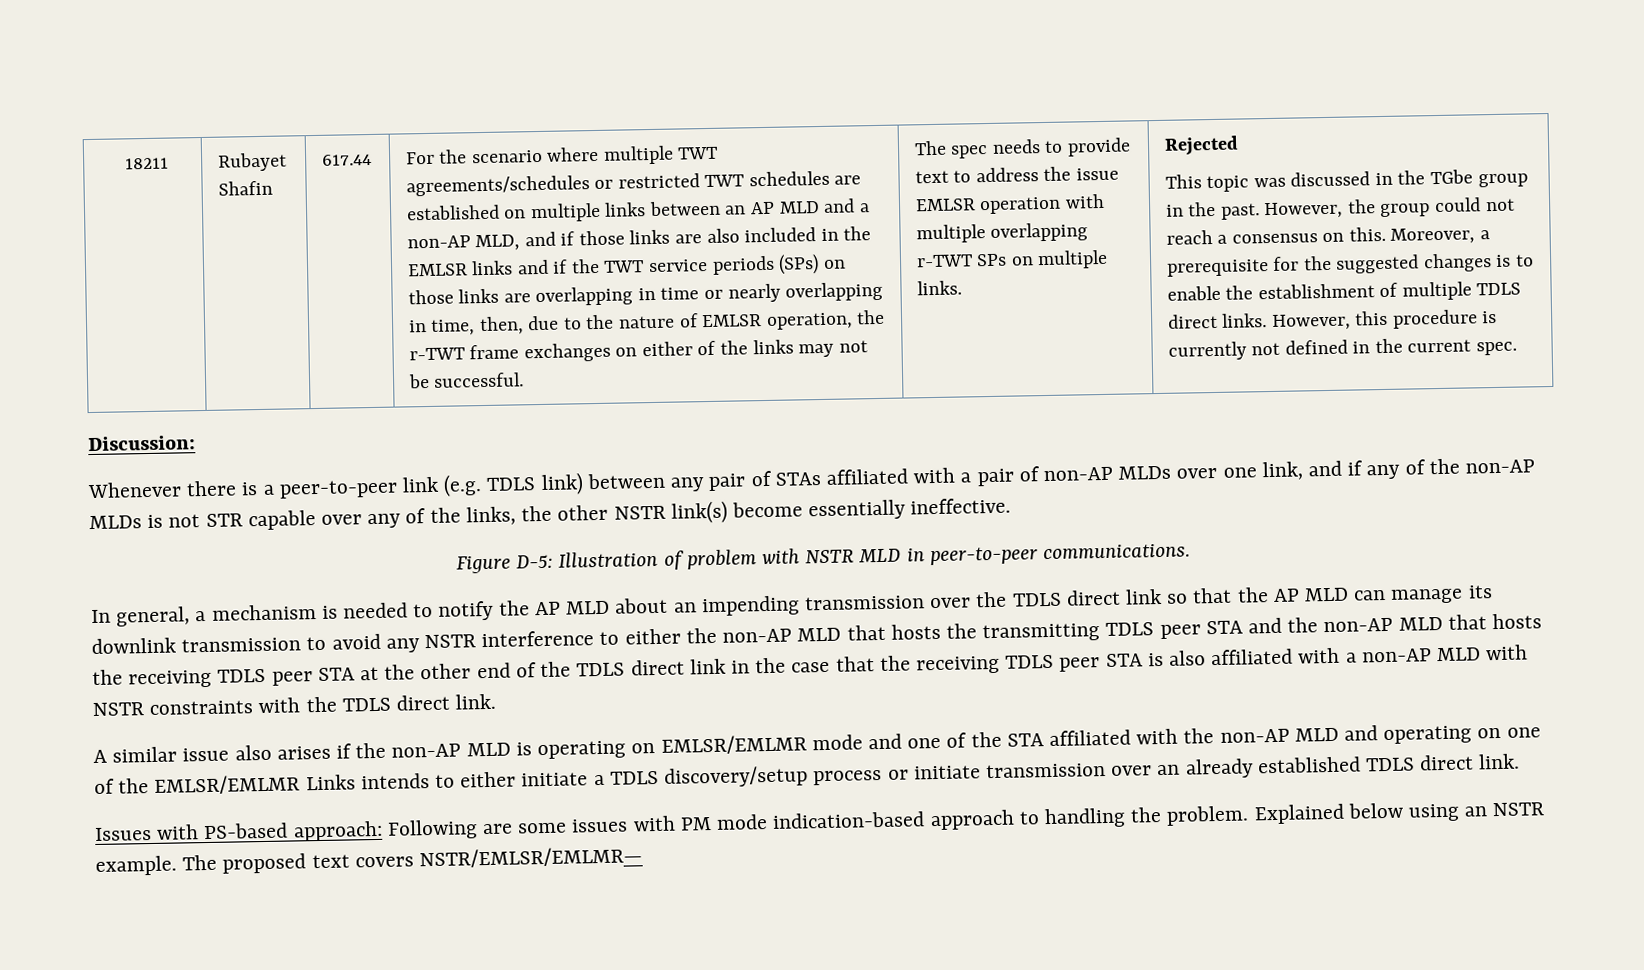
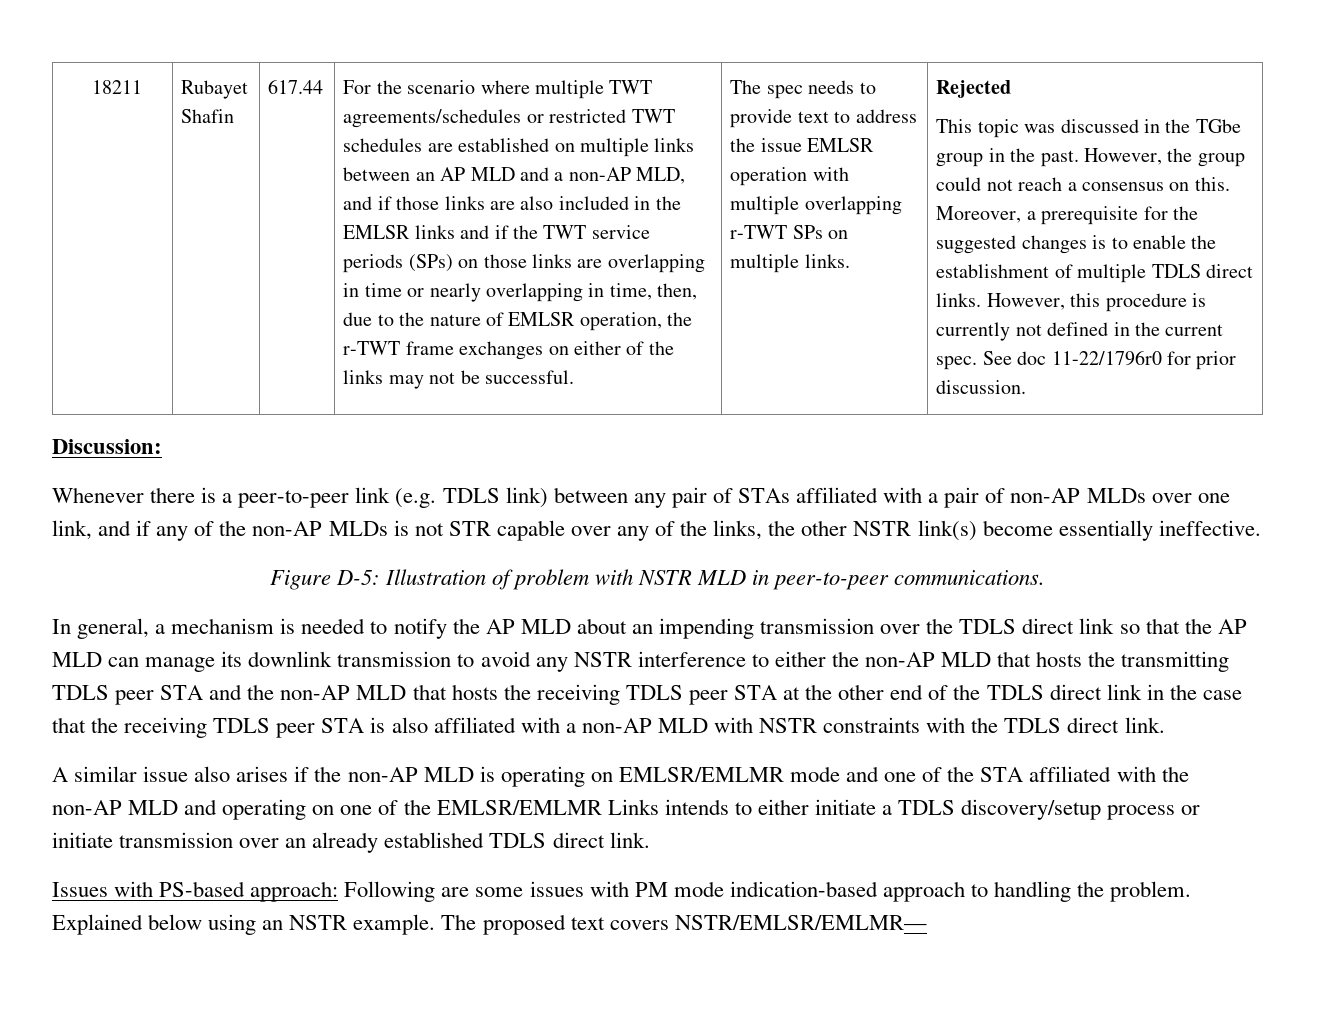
+ See doc 11-22/1796r0 for prior discussion.

